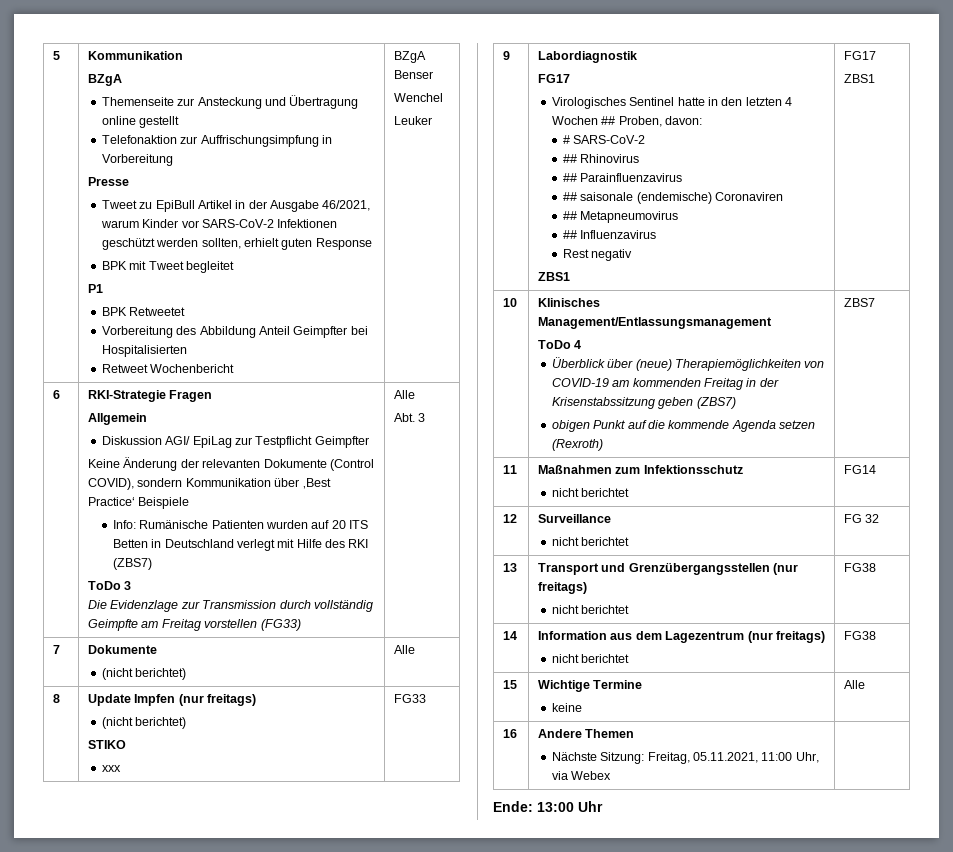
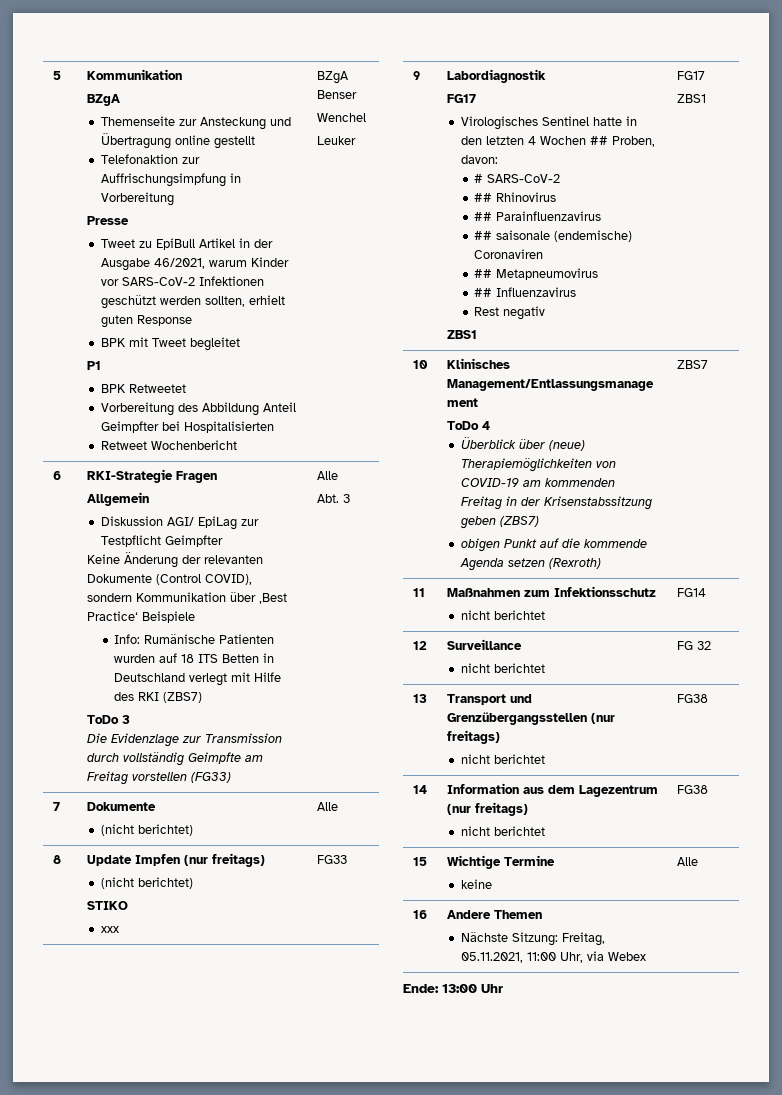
- Info: Rumänische Patienten wurden auf 20 ITS Betten in Deutschland verlegt mit Hilfe des RKI (ZBS7)
+ Info: Rumänische Patienten wurden auf 18 ITS Betten in Deutschland verlegt mit Hilfe des RKI (ZBS7)

